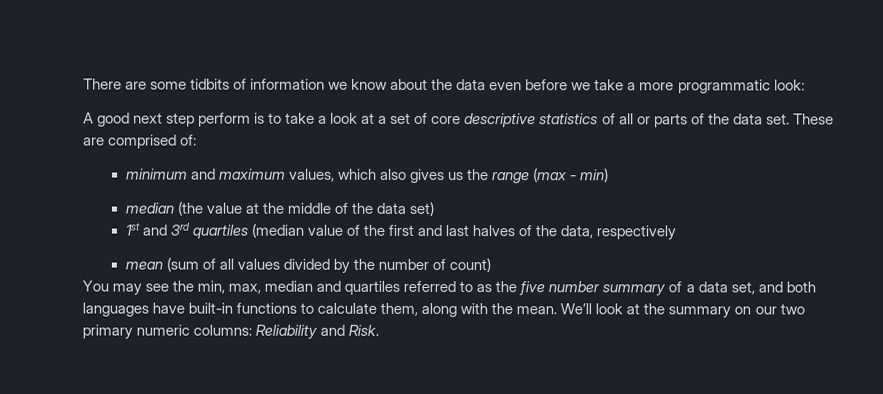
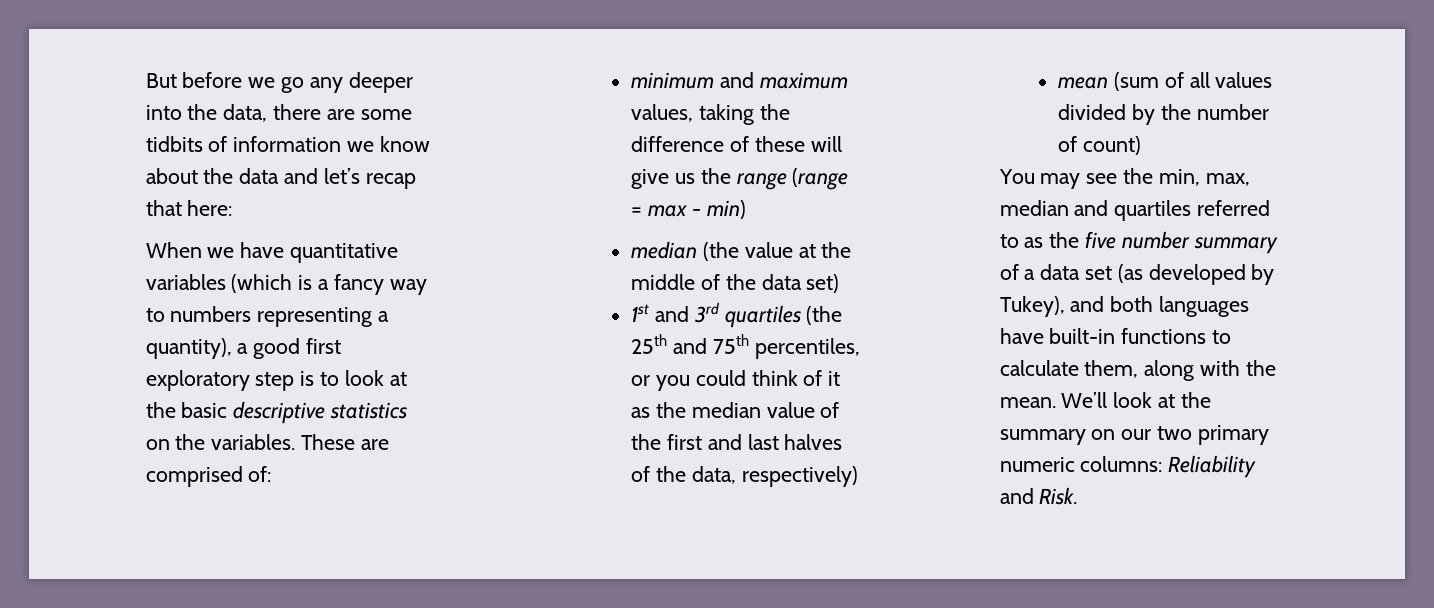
- There are some tidbits of information we know about the data even before we take a more programmatic look:
- A good next step perform is to take a look at a set of core descriptive statistics of all or parts of the data set.
+ But before we go any deeper into the data, there are some tidbits of information we know about the data and let’s recap that here:
+ When we have quantitative variables (which is a fancy way to numbers representing a quantity), a good first exploratory step is to look at the basic descriptive statistics on the variables.
- minimum and maximum values, which also gives us the range (max - min)
+ minimum and maximum values, taking the difference of these will give us the range (range = max - min)
- 1st and 3rd quartiles (median value of the first and last halves of the data, respectively
+ 1st and 3rd quartiles (the 25th and 75th percentiles, or you could think of it as the median value of the first and last halves of the data, respectively)
- You may see the min, max, median and quartiles referred to as the five number summary of a data set, and both languages have built-in functions to calculate them, along with the mean.
+ You may see the min, max, median and quartiles referred to as the five number summary of a data set (as developed by Tukey), and both languages have built-in functions to calculate them, along with the mean.

